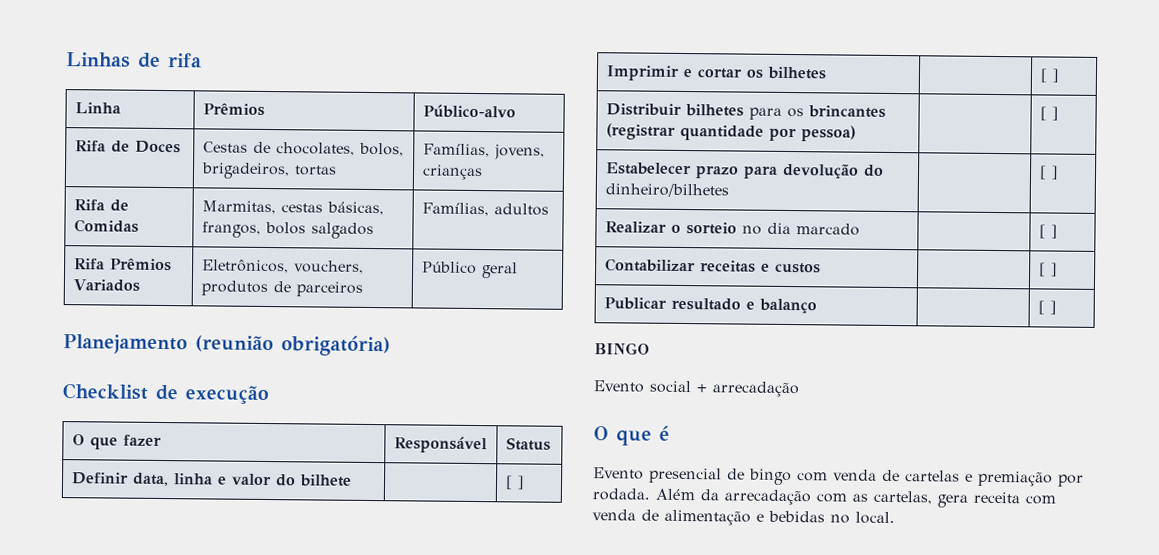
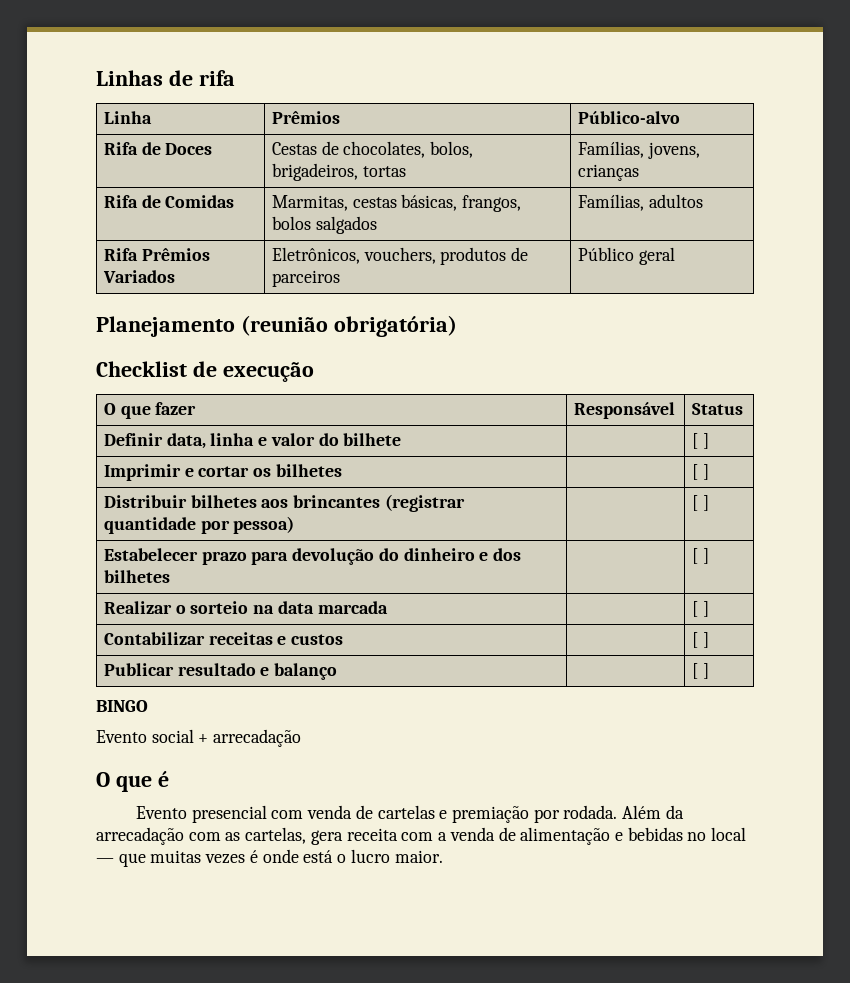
- Distribuir bilhetes para os brincantes (registrar quantidade por pessoa) | | [ ]
+ Distribuir bilhetes aos brincantes (registrar quantidade por pessoa) | | [ ]
- Estabelecer prazo para devolução do dinheiro/bilhetes | | [ ]
+ Estabelecer prazo para devolução do dinheiro e dos bilhetes | | [ ]
- Realizar o sorteio no dia marcado | | [ ]
+ Realizar o sorteio na data marcada | | [ ]
- Evento presencial de bingo com venda de cartelas e premiação por rodada.
+ Evento presencial com venda de cartelas e premiação por rodada.
- Além da arrecadação com as cartelas, gera receita com venda de alimentação e bebidas no local.
+ Além da arrecadação com as cartelas, gera receita com a venda de alimentação e bebidas no local — que muitas vezes é onde está o lucro maior.

